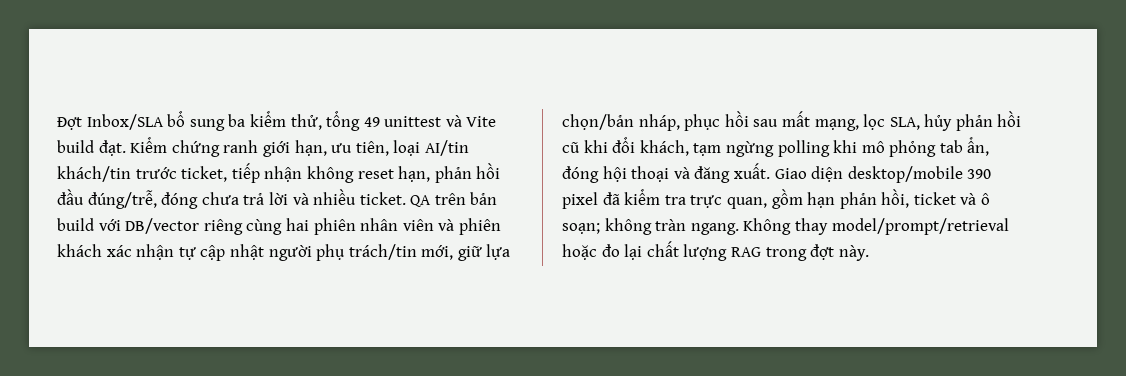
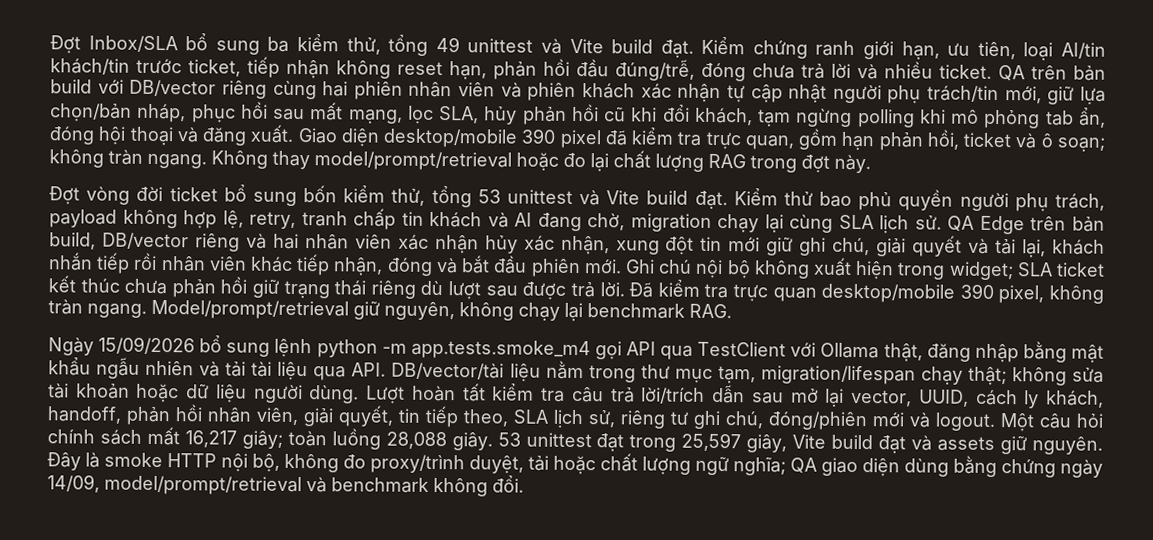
+ Đợt vòng đời ticket bổ sung bốn kiểm thử, tổng 53 unittest và Vite build đạt. Kiểm thử bao phủ quyền người phụ trách, payload không hợp lệ, retry, tranh chấp tin khách và AI đang chờ, migration chạy lại cùng SLA lịch sử. QA Edge trên bản build, DB/vector riêng và hai nhân viên xác nhận hủy xác nhận, xung đột tin mới giữ ghi chú, giải quyết và tải lại, khách nhắn tiếp rồi nhân viên khác tiếp nhận, đóng và bắt đầu phiên mới. Ghi chú nội bộ không xuất hiện trong widget; SLA ticket kết thúc chưa phản hồi giữ trạng thái riêng dù lượt sau được trả lời. Đã kiểm tra trực quan desktop/mobile 390 pixel, không tràn ngang. Model/prompt/retrieval giữ nguyên, không chạy lại benchmark RAG.
+ Ngày 15/09/2026 bổ sung lệnh python -m app.tests.smoke_m4 gọi API qua TestClient với Ollama thật, đăng nhập bằng mật khẩu ngẫu nhiên và tải tài liệu qua API. DB/vector/tài liệu nằm trong thư mục tạm, migration/lifespan chạy thật; không sửa tài khoản hoặc dữ liệu người dùng. Lượt hoàn tất kiểm tra câu trả lời/trích dẫn sau mở lại vector, UUID, cách ly khách, handoff, phản hồi nhân viên, giải quyết, tin tiếp theo, SLA lịch sử, riêng tư ghi chú, đóng/phiên mới và logout. Một câu hỏi chính sách mất 16,217 giây; toàn luồng 28,088 giây. 53 unittest đạt trong 25,597 giây, Vite build đạt và assets giữ nguyên. Đây là smoke HTTP nội bộ, không đo proxy/trình duyệt, tải hoặc chất lượng ngữ nghĩa; QA giao diện dùng bằng chứng ngày 14/09, model/prompt/retrieval và benchmark không đổi.

